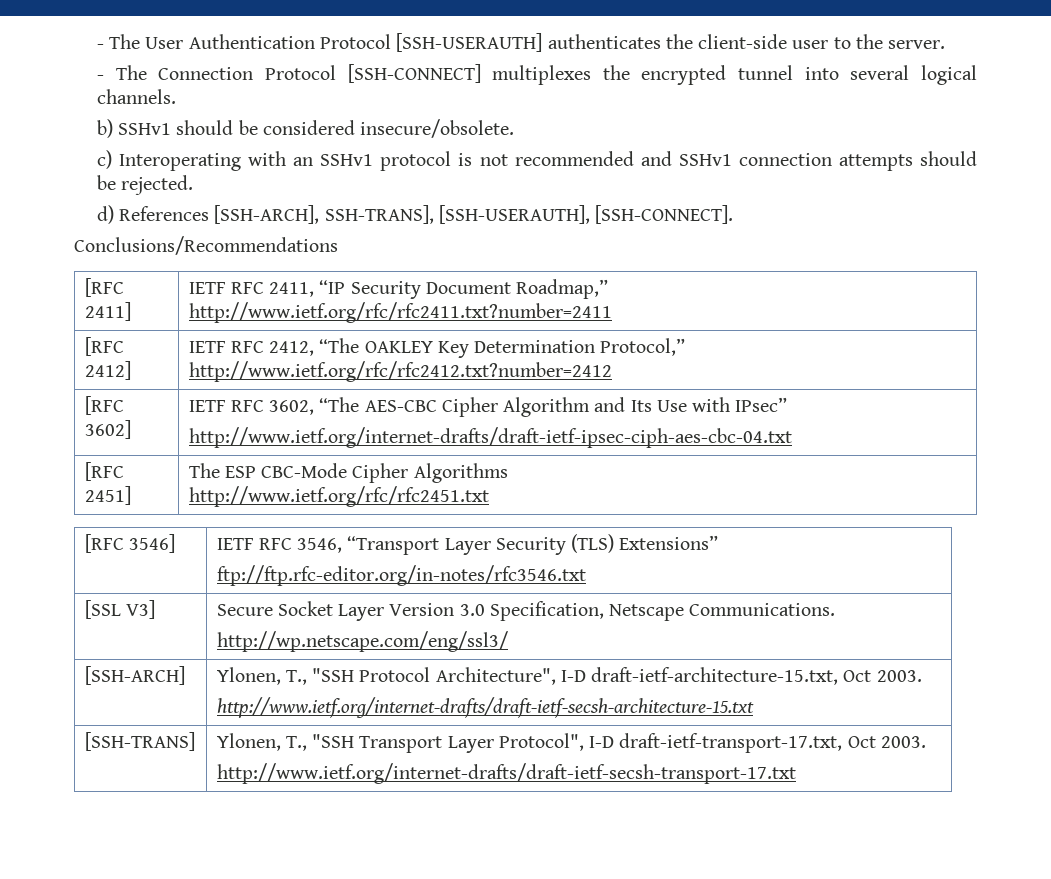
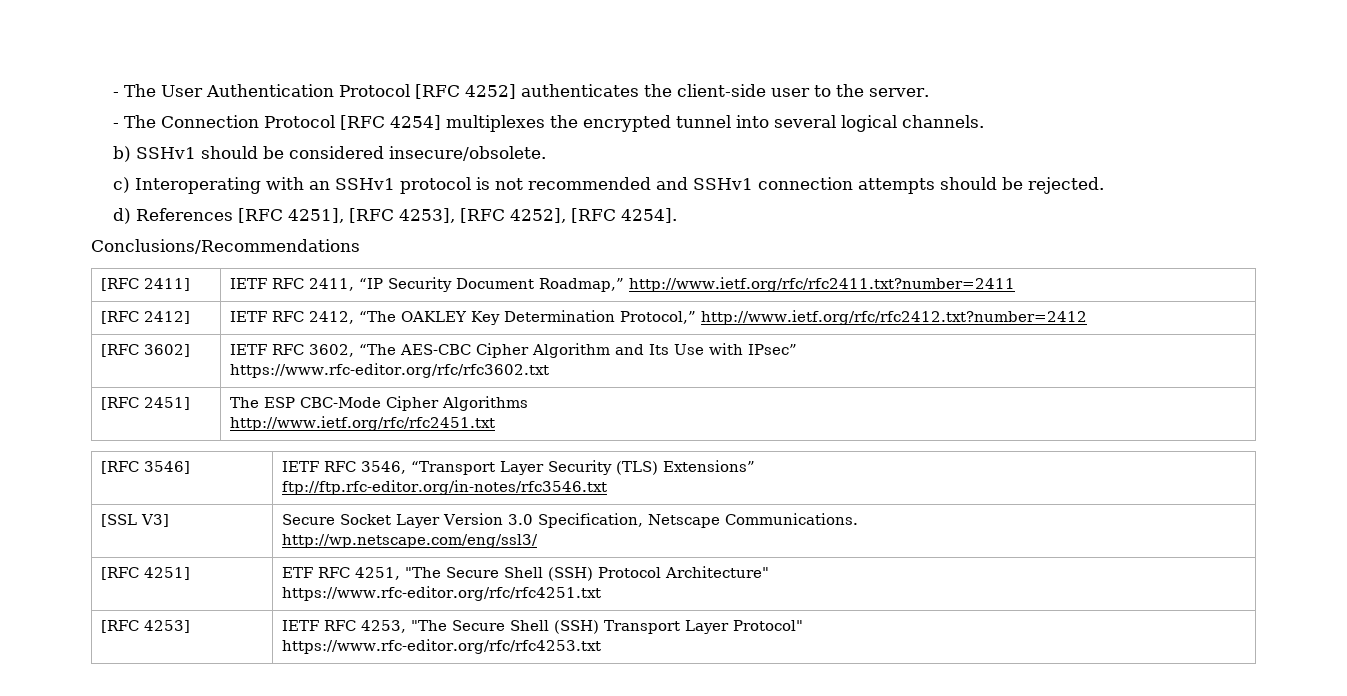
- - The User Authentication Protocol [SSH-USERAUTH] authenticates the client-side user to the server.
+ - The User Authentication Protocol [RFC 4252] authenticates the client-side user to the server.
- - The Connection Protocol [SSH-CONNECT] multiplexes the encrypted tunnel into several logical channels.
+ - The Connection Protocol [RFC 4254] multiplexes the encrypted tunnel into several logical channels.
- d) References [SSH-ARCH], SSH-TRANS], [SSH-USERAUTH], [SSH-CONNECT].
+ d) References [RFC 4251], [RFC 4253], [RFC 4252], [RFC 4254].
  [RFC 3602] | IETF RFC 3602, “The AES-CBC Cipher Algorithm and Its Use with IPsec”
- http://www.ietf.org/internet-drafts/draft-ietf-ipsec-ciph-aes-cbc-04.txt
+ https://www.rfc-editor.org/rfc/rfc3602.txt
- [SSH-ARCH] | Ylonen, T., "SSH Protocol Architecture", I-D draft-ietf-architecture-15.txt, Oct 2003.
- http://www.ietf.org/internet-drafts/draft-ietf-secsh-architecture-15.txt
- [SSH-TRANS] | Ylonen, T., "SSH Transport Layer Protocol", I-D draft-ietf-transport-17.txt, Oct 2003.
- http://www.ietf.org/internet-drafts/draft-ietf-secsh-transport-17.txt
+ [RFC 4251] | ETF RFC 4251, "The Secure Shell (SSH) Protocol Architecture"
+ https://www.rfc-editor.org/rfc/rfc4251.txt
+ [RFC 4253] | IETF RFC 4253, "The Secure Shell (SSH) Transport Layer Protocol"
+ https://www.rfc-editor.org/rfc/rfc4253.txt

